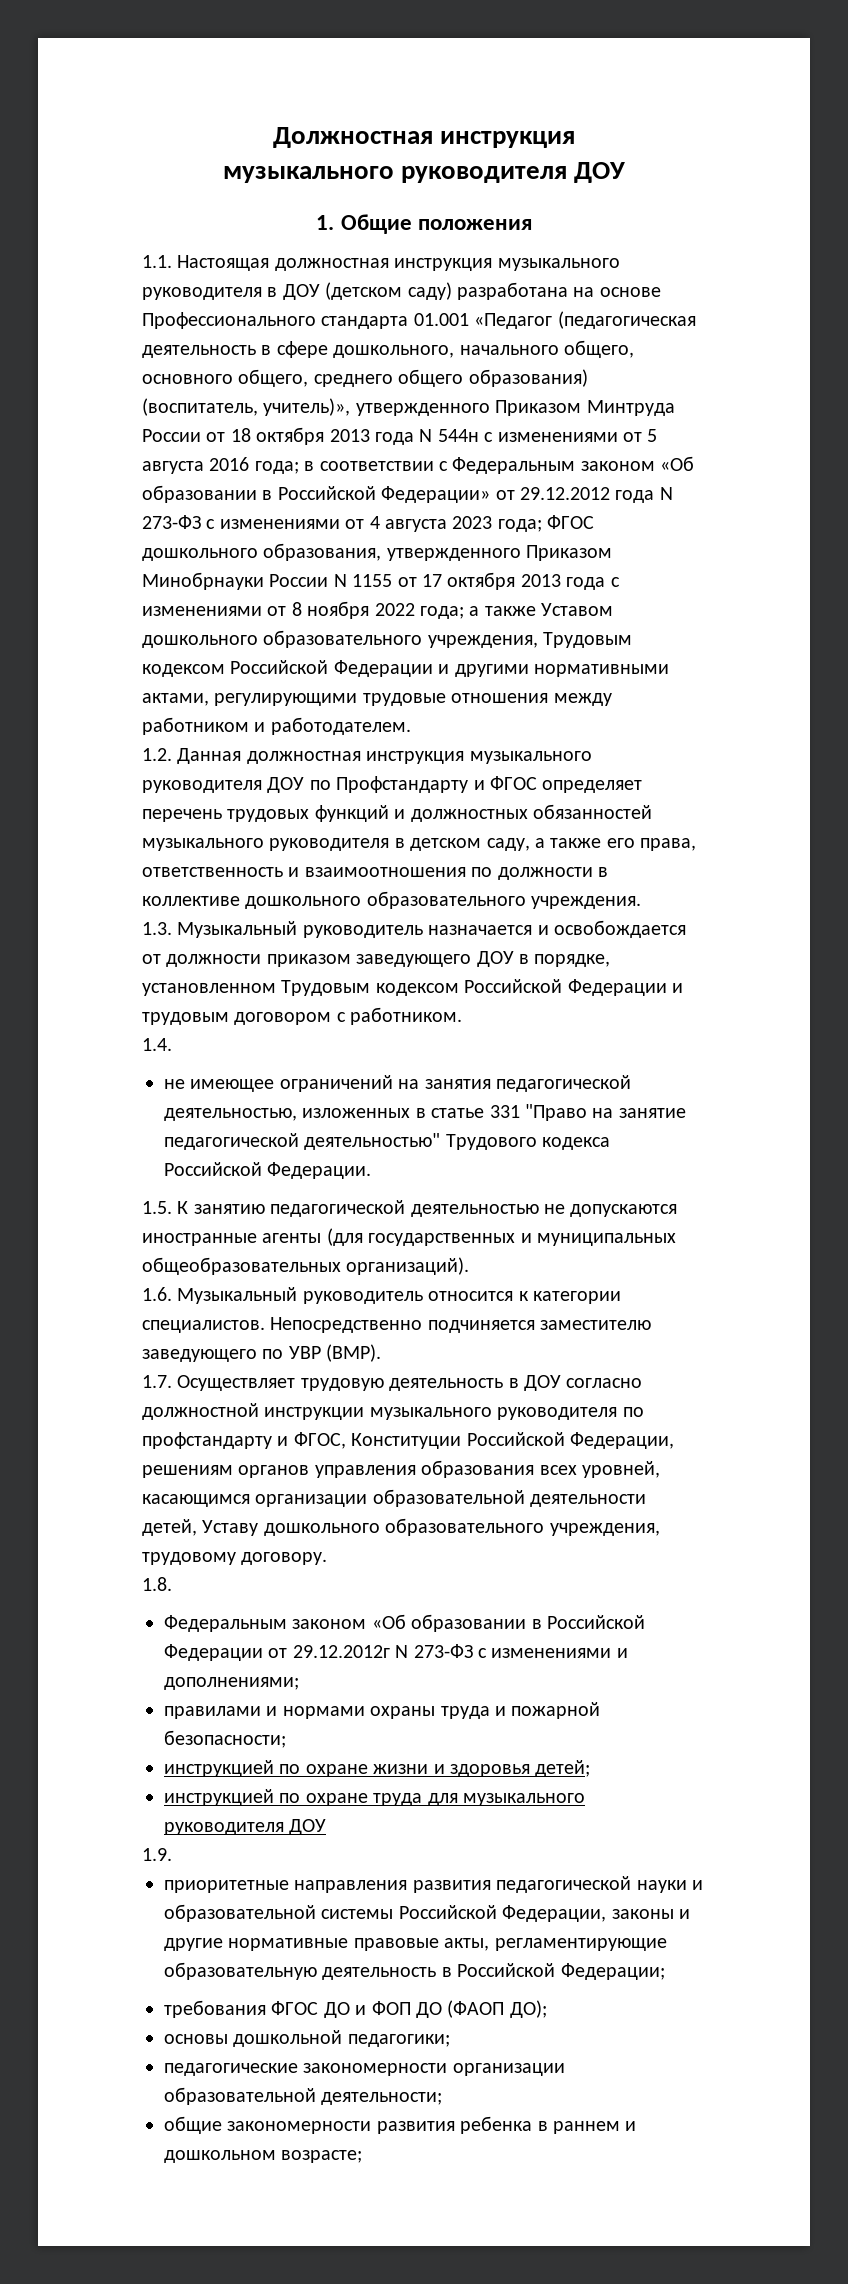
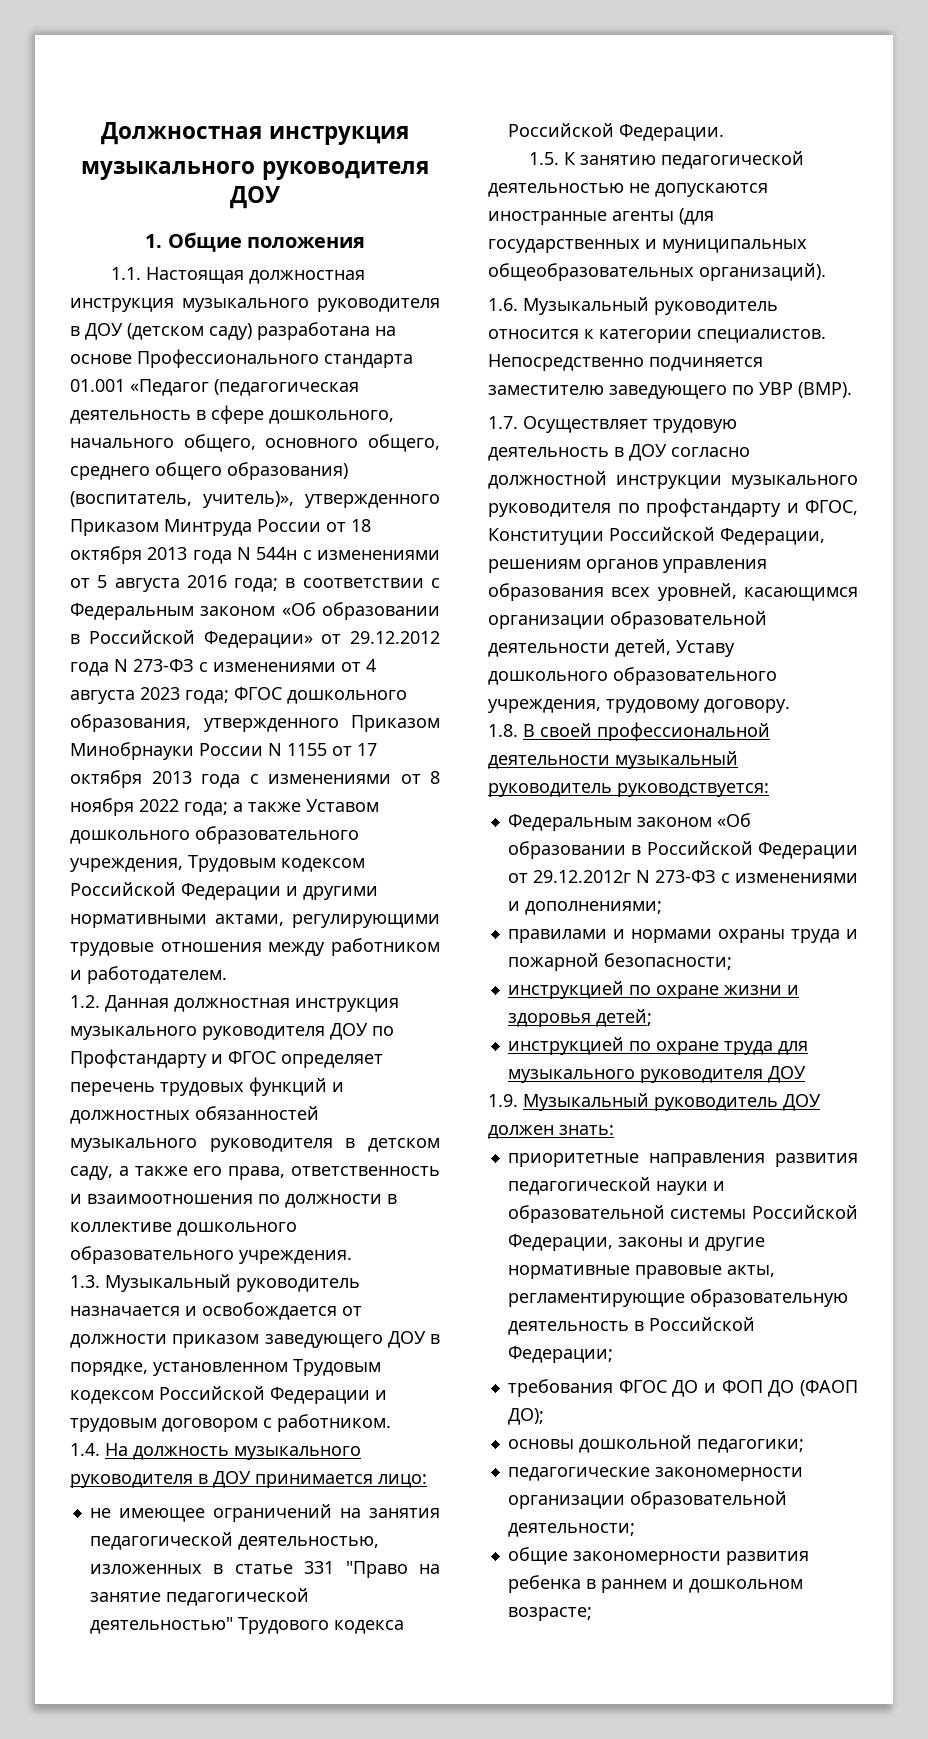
- 1.4.
+ 1.4. На должность музыкального руководителя в ДОУ принимается лицо:
- 1.8.
+ 1.8. В своей профессиональной деятельности музыкальный руководитель руководствуется:
- 1.9.
+ 1.9. Музыкальный руководитель ДОУ должен знать:

